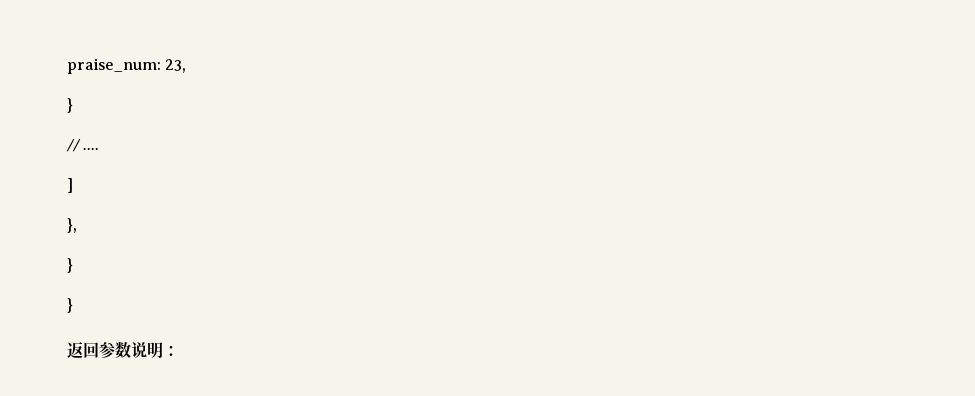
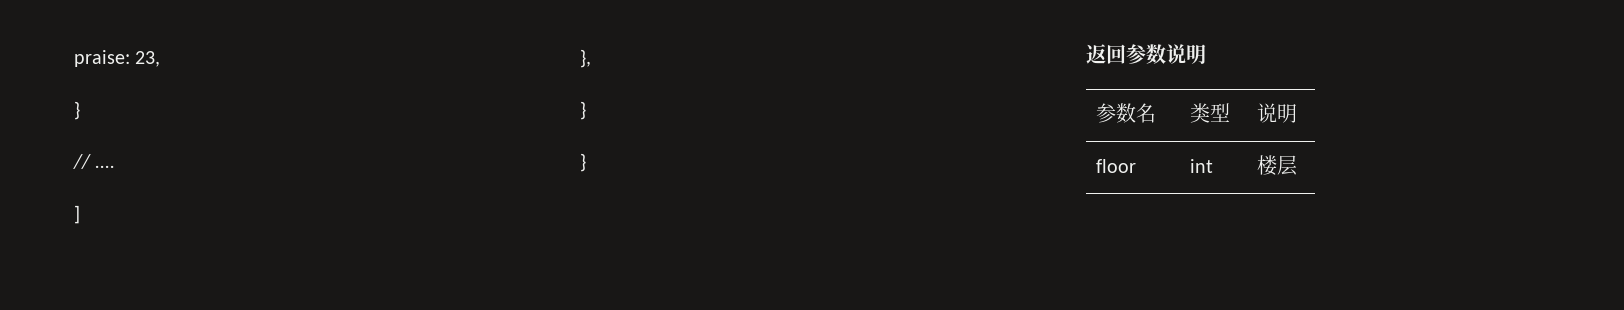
- praise_num: 23,
+ praise: 23,
- 返回参数说明：
+ 返回参数说明
+ 参数名 | 类型 | 说明
+ floor | int | 楼层

